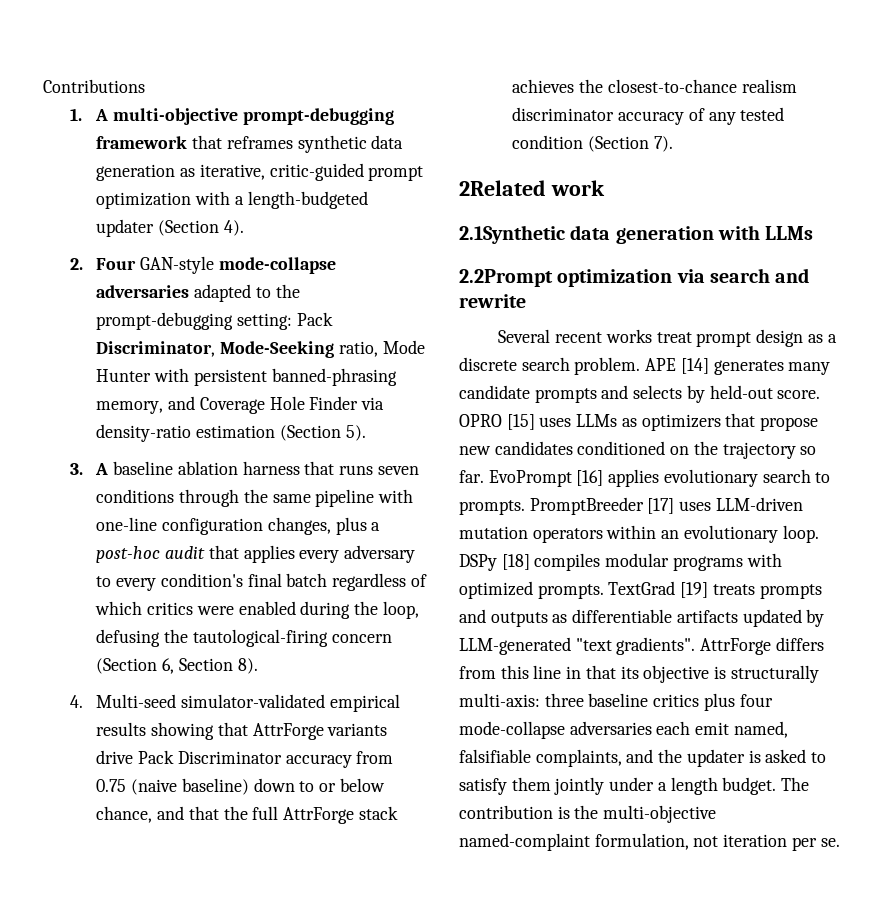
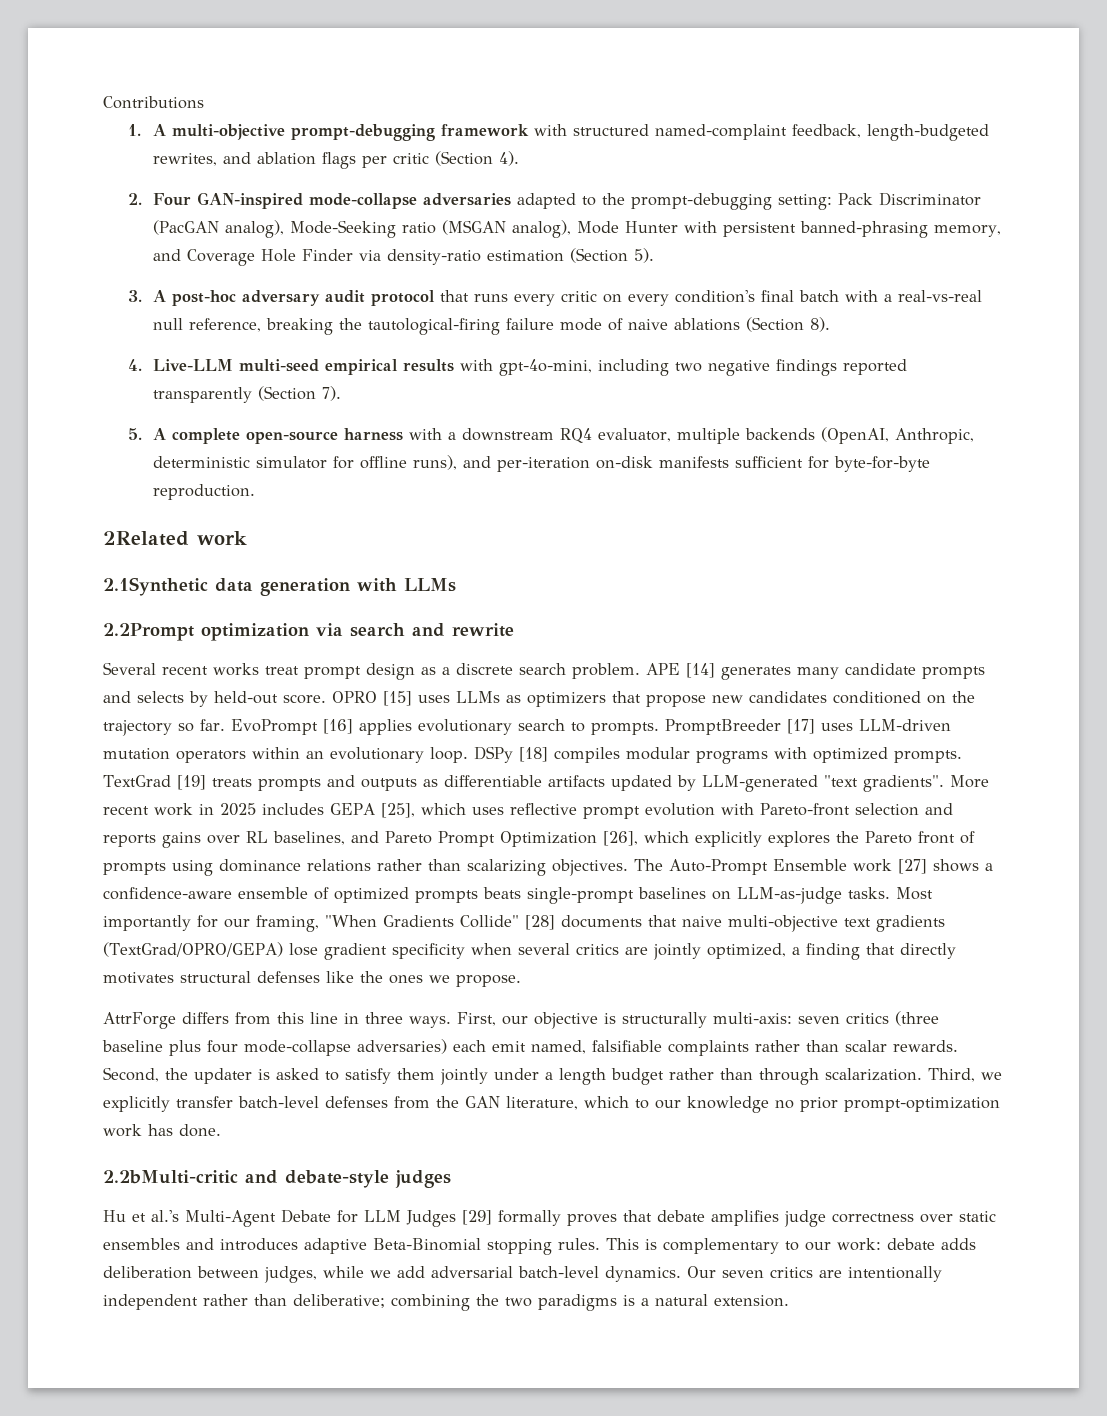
- 1. A multi-objective prompt-debugging framework that reframes synthetic data generation as iterative, critic-guided prompt optimization with a length-budgeted updater (Section 4).
+ 1. A multi-objective prompt-debugging framework with structured named-complaint feedback, length-budgeted rewrites, and ablation flags per critic (Section 4).
- 2. Four GAN-style mode-collapse adversaries adapted to the prompt-debugging setting: Pack Discriminator, Mode-Seeking ratio, Mode Hunter with persistent banned-phrasing memory, and Coverage Hole Finder via density-ratio estimation (Section 5).
+ 2. Four GAN-inspired mode-collapse adversaries adapted to the prompt-debugging setting: Pack Discriminator (PacGAN analog), Mode-Seeking ratio (MSGAN analog), Mode Hunter with persistent banned-phrasing memory, and Coverage Hole Finder via density-ratio estimation (Section 5).
- 3. A baseline ablation harness that runs seven conditions through the same pipeline with one-line configuration changes, plus a post-hoc audit that applies every adversary to every condition's final batch regardless of which critics were enabled during the loop, defusing the tautological-firing concern (Section 6, Section 8).
- 4. Multi-seed simulator-validated empirical results showing that AttrForge variants drive Pack Discriminator accuracy from 0.75 (naive baseline) down to or below chance, and that the full AttrForge stack achieves the closest-to-chance realism discriminator accuracy of any tested condition (Section 7).
+ 3. A post-hoc adversary audit protocol that runs every critic on every condition's final batch with a real-vs-real null reference, breaking the tautological-firing failure mode of naive ablations (Section 8).
+ 4. Live-LLM multi-seed empirical results with gpt-4o-mini, including two negative findings reported transparently (Section 7).
+ 5. A complete open-source harness with a downstream RQ4 evaluator, multiple backends (OpenAI, Anthropic, deterministic simulator for offline runs), and per-iteration on-disk manifests sufficient for byte-for-byte reproduction.
- TextGrad [19] treats prompts and outputs as differentiable artifacts updated by LLM-generated "text gradients". AttrForge differs from this line in that its objective is structurally multi-axis: three baseline critics plus four mode-collapse adversaries each emit named, falsifiable complaints, and the updater is asked to satisfy them jointly under a length budget. The contribution is the multi-objective named-complaint formulation, not iteration per se.
+ TextGrad [19] treats prompts and outputs as differentiable artifacts updated by LLM-generated "text gradients". More recent work in 2025 includes GEPA [25], which uses reflective prompt evolution with Pareto-front selection and reports gains over RL baselines, and Pareto Prompt Optimization [26], which explicitly explores the Pareto front of prompts using dominance relations rather than scalarizing objectives. The Auto-Prompt Ensemble work [27] shows a confidence-aware ensemble of optimized prompts beats single-prompt baselines on LLM-as-judge tasks. Most importantly for our framing, "When Gradients Collide" [28] documents that naive multi-objective text gradients (TextGrad/OPRO/GEPA) lose gradient specificity when several critics are jointly optimized, a finding that directly motivates structural defenses like the ones we propose.
+ AttrForge differs from this line in three ways. First, our objective is structurally multi-axis: seven critics (three baseline plus four mode-collapse adversaries) each emit named, falsifiable complaints rather than scalar rewards. Second, the updater is asked to satisfy them jointly under a length budget rather than through scalarization. Third, we explicitly transfer batch-level defenses from the GAN literature, which to our knowledge no prior prompt-optimization work has done.
+ 2.2bMulti-critic and debate-style judges
+ Hu et al.'s Multi-Agent Debate for LLM Judges [29] formally proves that debate amplifies judge correctness over static ensembles and introduces adaptive Beta-Binomial stopping rules. This is complementary to our work: debate adds deliberation between judges, while we add adversarial batch-level dynamics. Our seven critics are intentionally independent rather than deliberative; combining the two paradigms is a natural extension.

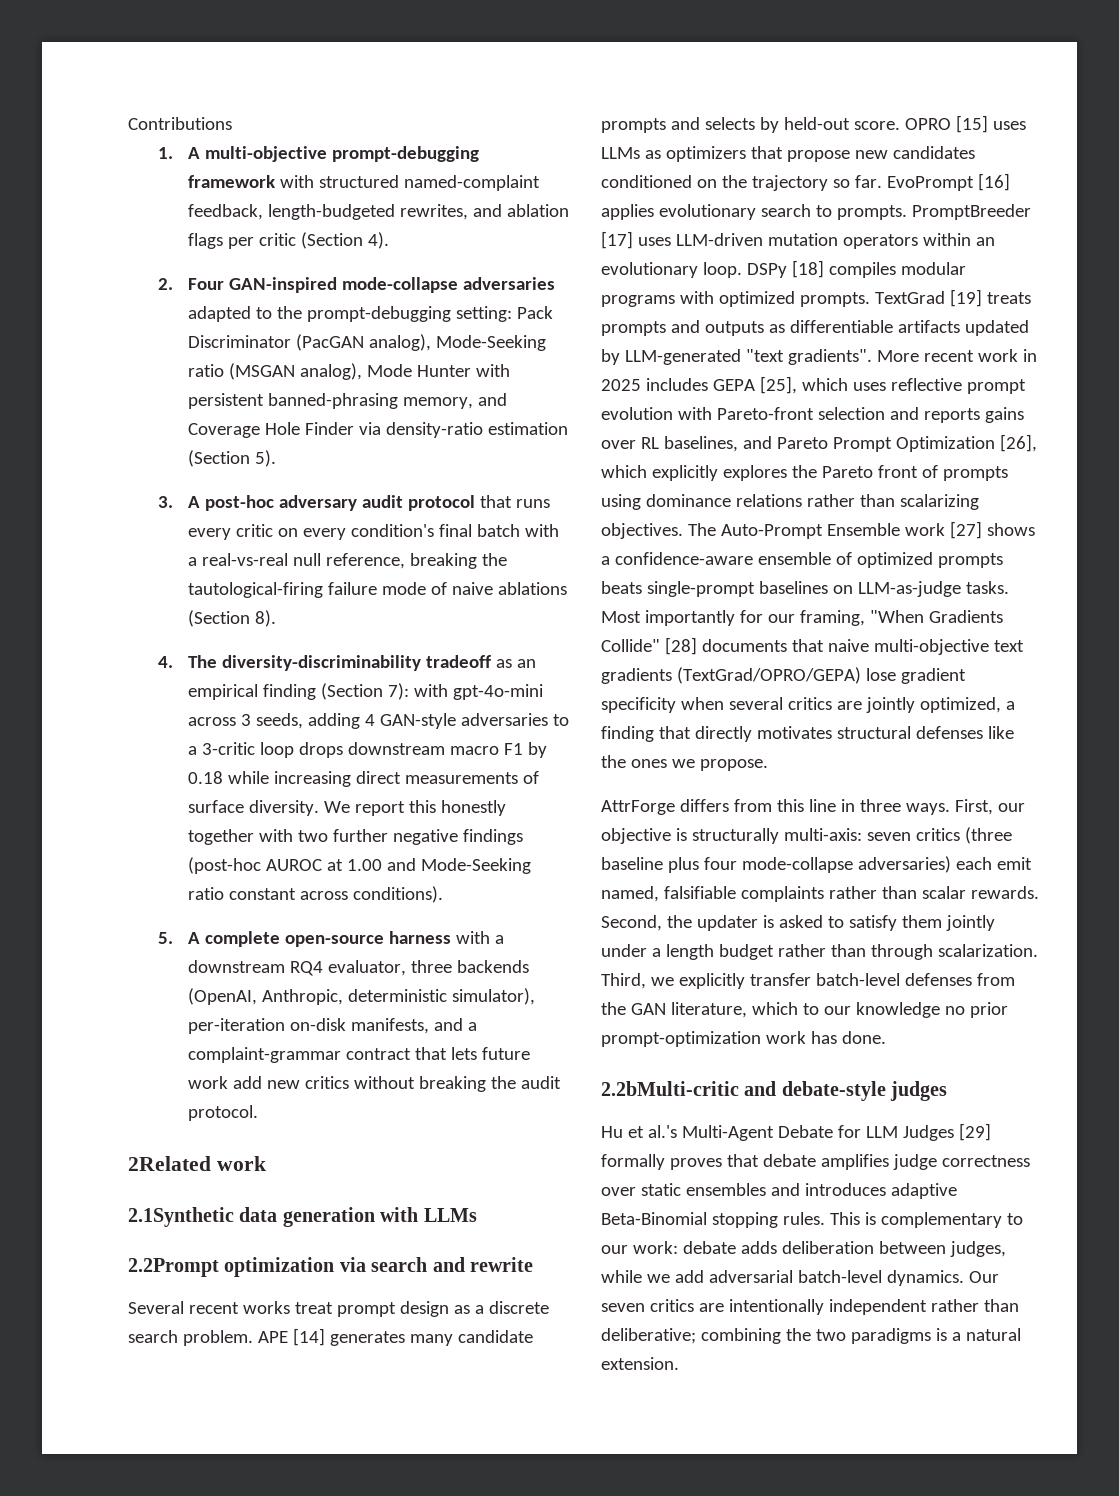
- 4. Live-LLM multi-seed empirical results with gpt-4o-mini, including two negative findings reported transparently (Section 7).
+ 4. The diversity-discriminability tradeoff as an empirical finding (Section 7): with gpt-4o-mini across 3 seeds, adding 4 GAN-style adversaries to a 3-critic loop drops downstream macro F1 by 0.18 while increasing direct measurements of surface diversity. We report this honestly together with two further negative findings (post-hoc AUROC at 1.00 and Mode-Seeking ratio constant across conditions).
- 5. A complete open-source harness with a downstream RQ4 evaluator, multiple backends (OpenAI, Anthropic, deterministic simulator for offline runs), and per-iteration on-disk manifests sufficient for byte-for-byte reproduction.
+ 5. A complete open-source harness with a downstream RQ4 evaluator, three backends (OpenAI, Anthropic, deterministic simulator), per-iteration on-disk manifests, and a complaint-grammar contract that lets future work add new critics without breaking the audit protocol.

